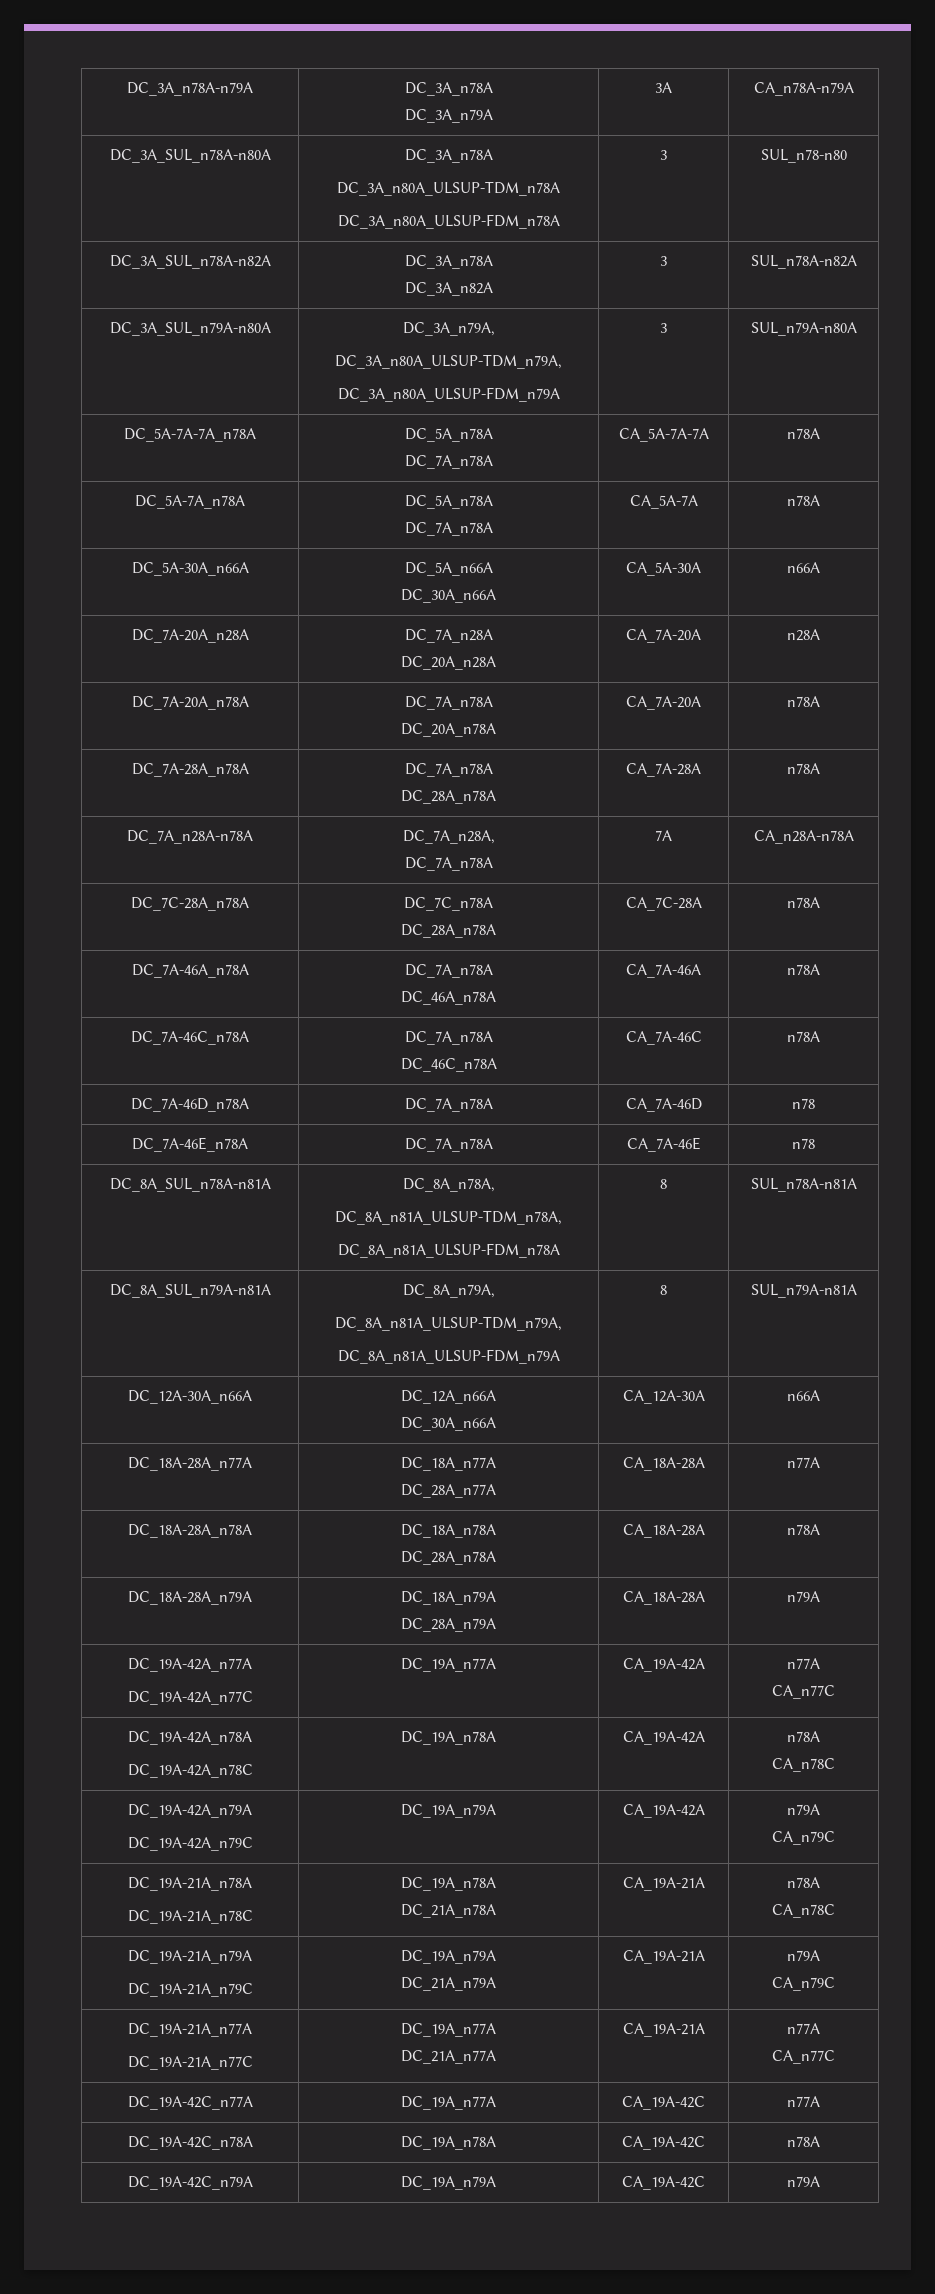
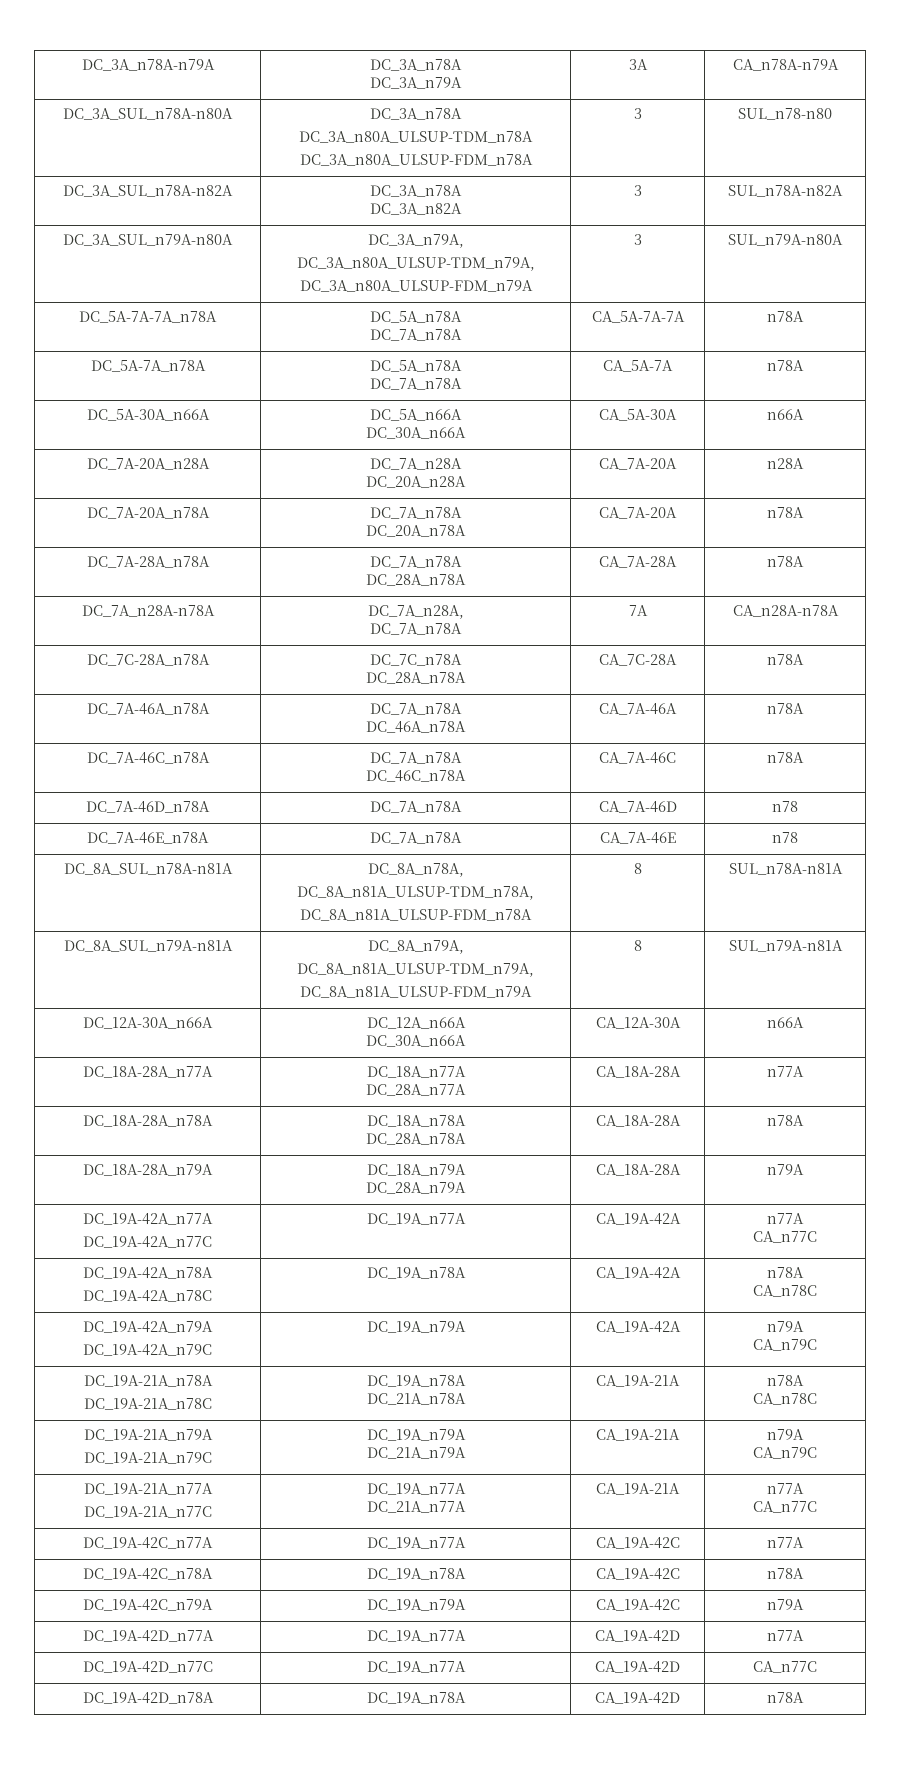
+ DC_19A-42D_n77A | DC_19A_n77A | CA_19A-42D | n77A
+ DC_19A-42D_n77C | DC_19A_n77A | CA_19A-42D | CA_n77C
+ DC_19A-42D_n78A | DC_19A_n78A | CA_19A-42D | n78A

